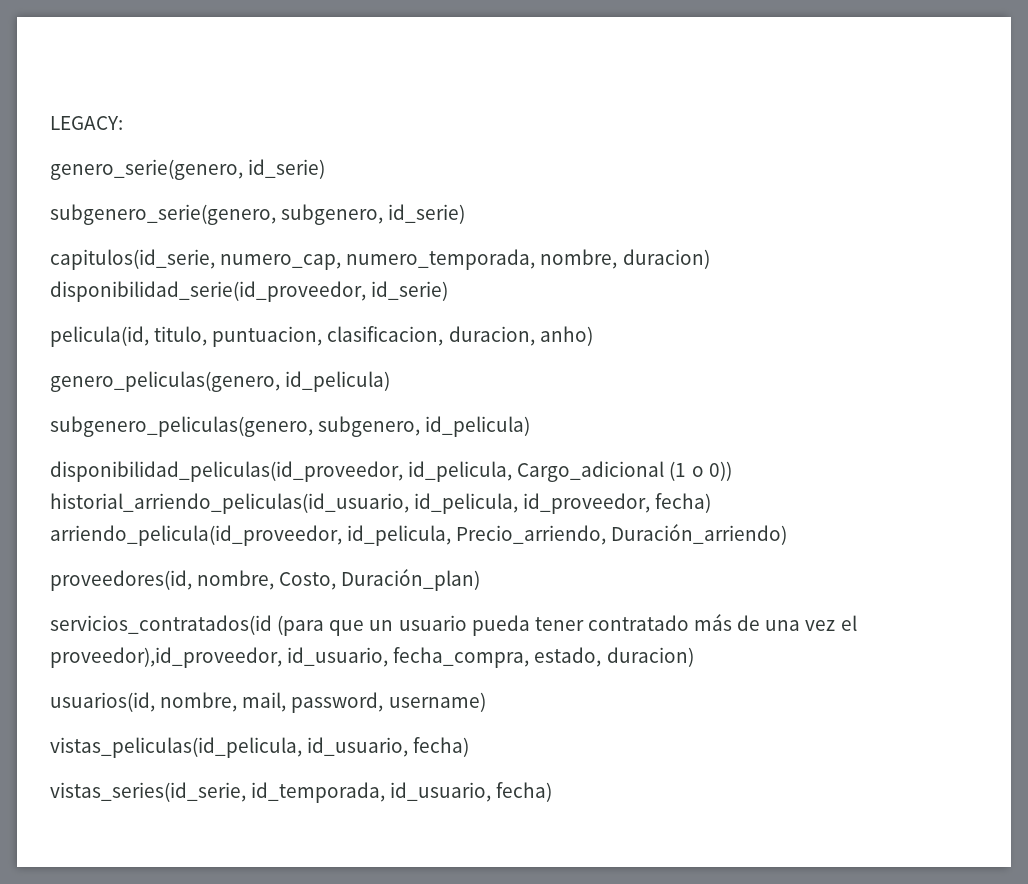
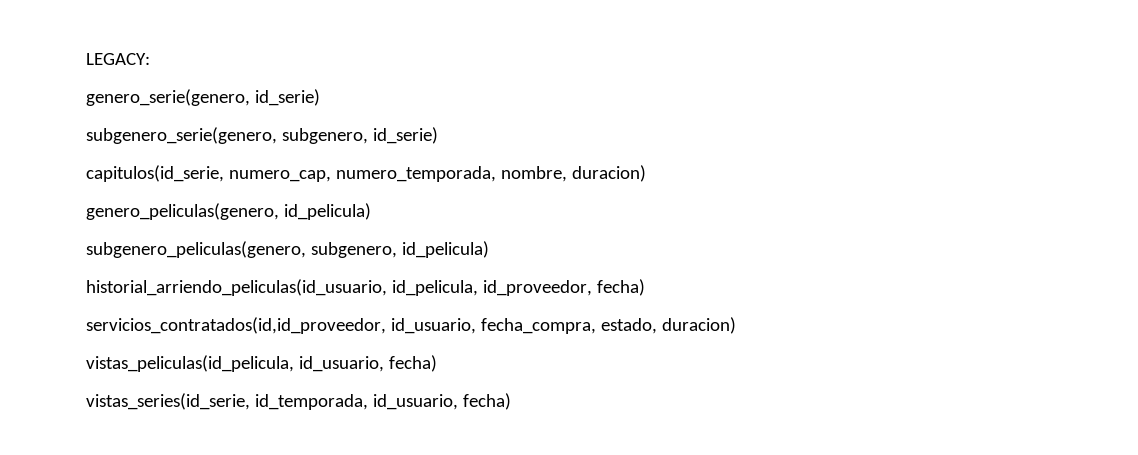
- capitulos(id_serie, numero_cap, numero_temporada, nombre, duracion) disponibilidad_serie(id_proveedor, id_serie)
- pelicula(id, titulo, puntuacion, clasificacion, duracion, anho)
+ capitulos(id_serie, numero_cap, numero_temporada, nombre, duracion)
- disponibilidad_peliculas(id_proveedor, id_pelicula, Cargo_adicional (1 o 0)) historial_arriendo_peliculas(id_usuario, id_pelicula, id_proveedor, fecha) arriendo_pelicula(id_proveedor, id_pelicula, Precio_arriendo, Duración_arriendo)
- proveedores(id, nombre, Costo, Duración_plan)
- servicios_contratados(id (para que un usuario pueda tener contratado más de una vez el proveedor),id_proveedor, id_usuario, fecha_compra, estado, duracion)
+ historial_arriendo_peliculas(id_usuario, id_pelicula, id_proveedor, fecha)
+ servicios_contratados(id,id_proveedor, id_usuario, fecha_compra, estado, duracion)
- usuarios(id, nombre, mail, password, username)

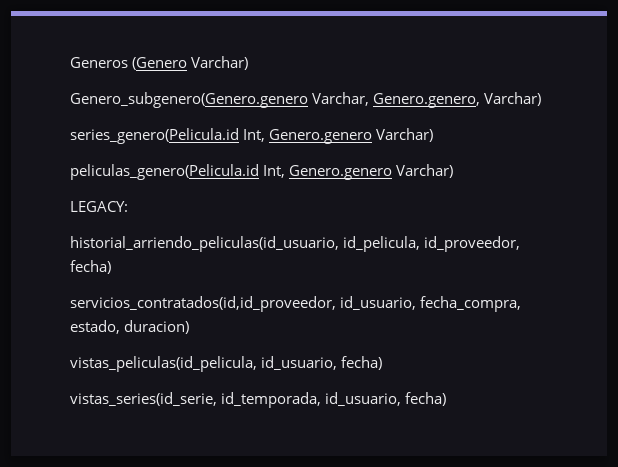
+ Generos (Genero Varchar)
+ Genero_subgenero(Genero.genero Varchar, Genero.genero, Varchar)
+ series_genero(Pelicula.id Int, Genero.genero Varchar)
+ peliculas_genero(Pelicula.id Int, Genero.genero Varchar)
  LEGACY:
- genero_serie(genero, id_serie)
- subgenero_serie(genero, subgenero, id_serie)
- capitulos(id_serie, numero_cap, numero_temporada, nombre, duracion)
- genero_peliculas(genero, id_pelicula)
- subgenero_peliculas(genero, subgenero, id_pelicula)

